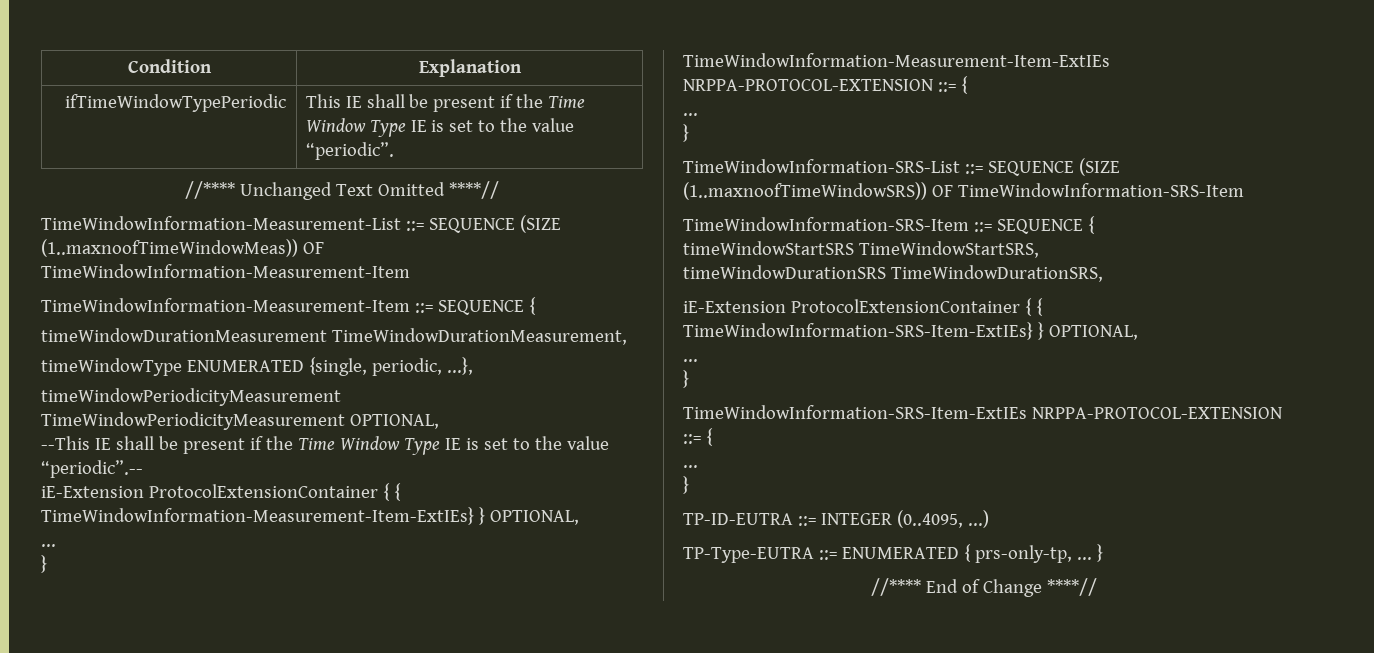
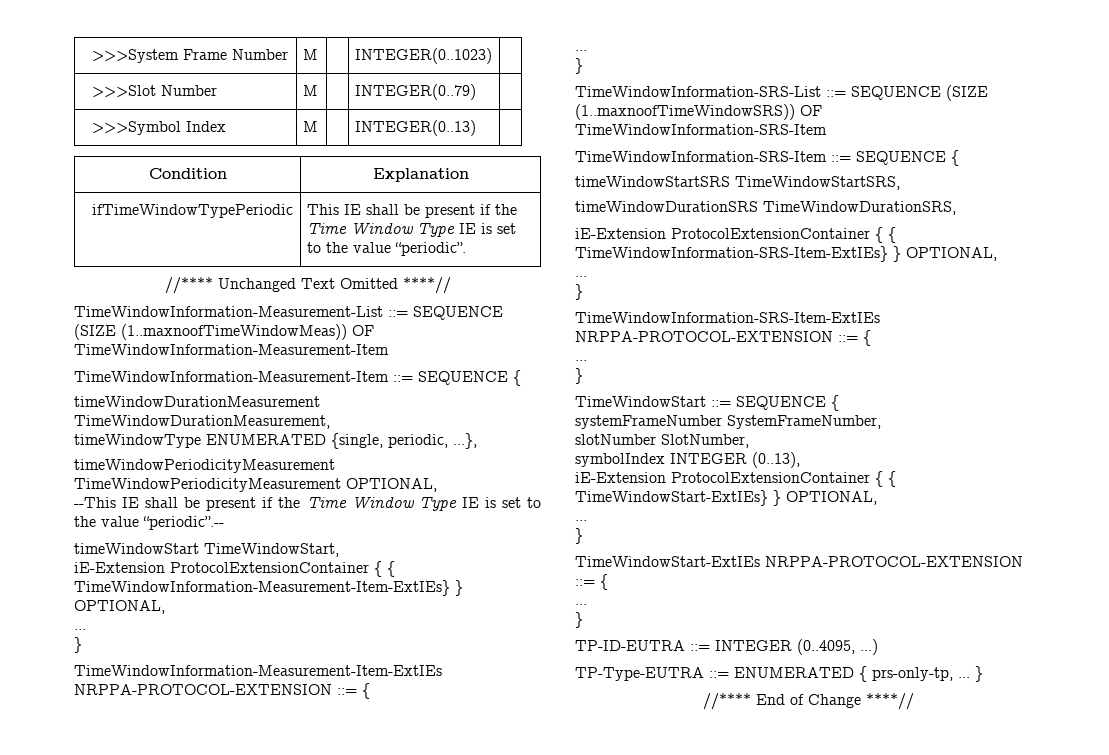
+ >>>System Frame Number | M | | INTEGER(0..1023) |
+ >>>Slot Number | M | | INTEGER(0..79) |
+ >>>Symbol Index | M | | INTEGER(0..13) |
+ timeWindowStart TimeWindowStart,
+ TimeWindowStart ::= SEQUENCE {
+ systemFrameNumber SystemFrameNumber,
+ slotNumber SlotNumber,
+ symbolIndex INTEGER (0..13),
+ iE-Extension ProtocolExtensionContainer { { TimeWindowStart-ExtIEs} } OPTIONAL,
+ ...
+ }
+ TimeWindowStart-ExtIEs NRPPA-PROTOCOL-EXTENSION ::= {
+ ...
+ }

